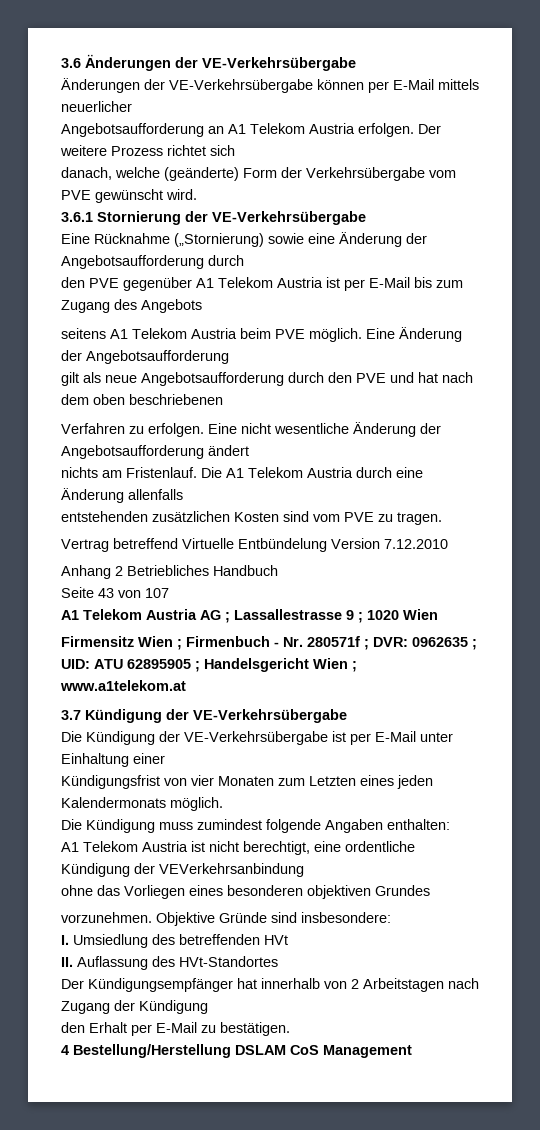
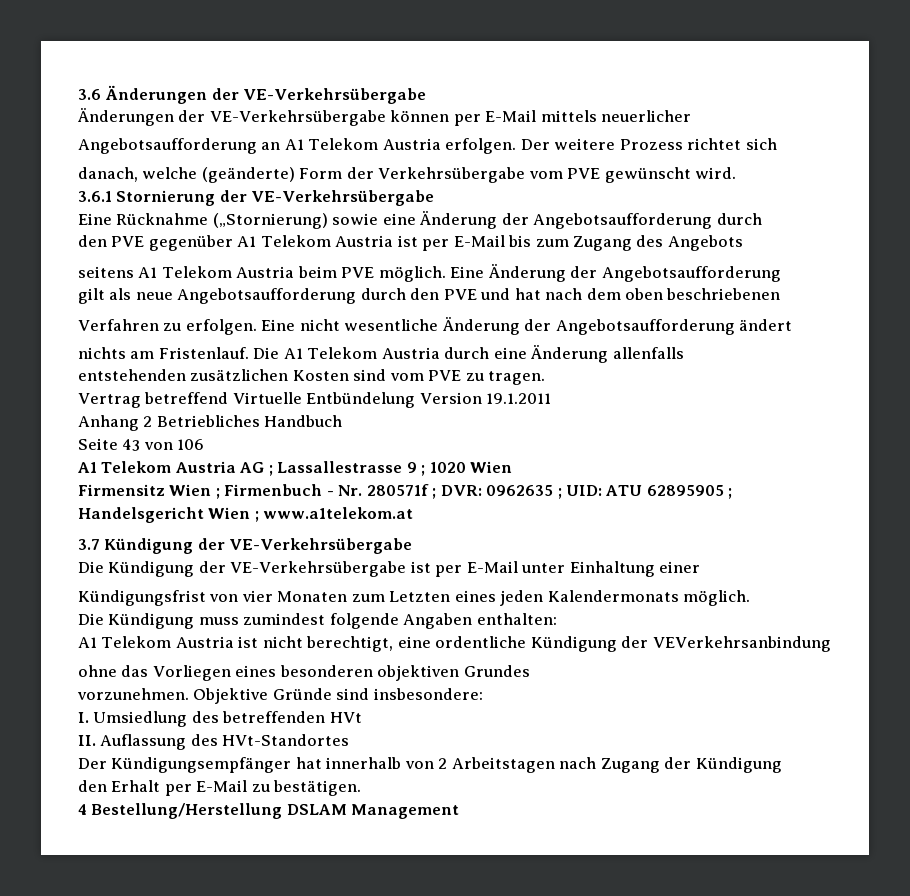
- Vertrag betreffend Virtuelle Entbündelung Version 7.12.2010
+ Vertrag betreffend Virtuelle Entbündelung Version 19.1.2011
- Seite 43 von 107
+ Seite 43 von 106
- 4 Bestellung/Herstellung DSLAM CoS Management
+ 4 Bestellung/Herstellung DSLAM Management

